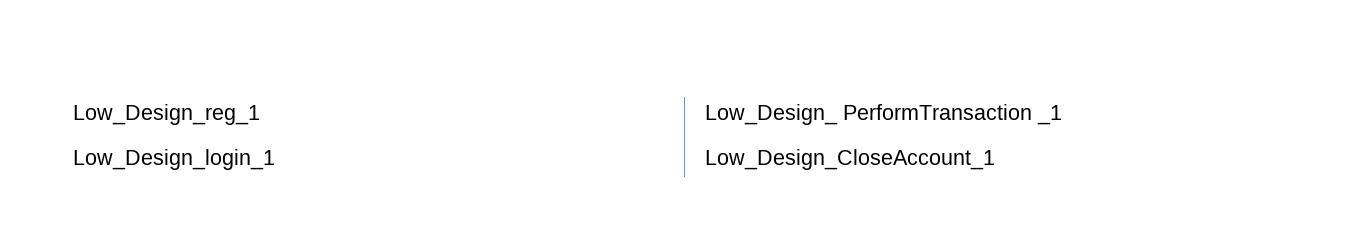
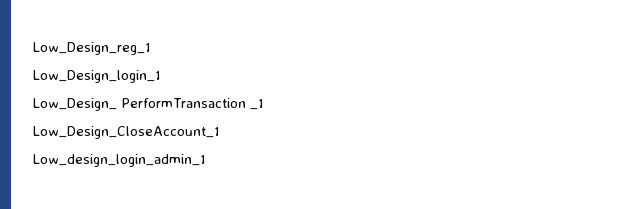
+ Low_design_login_admin_1

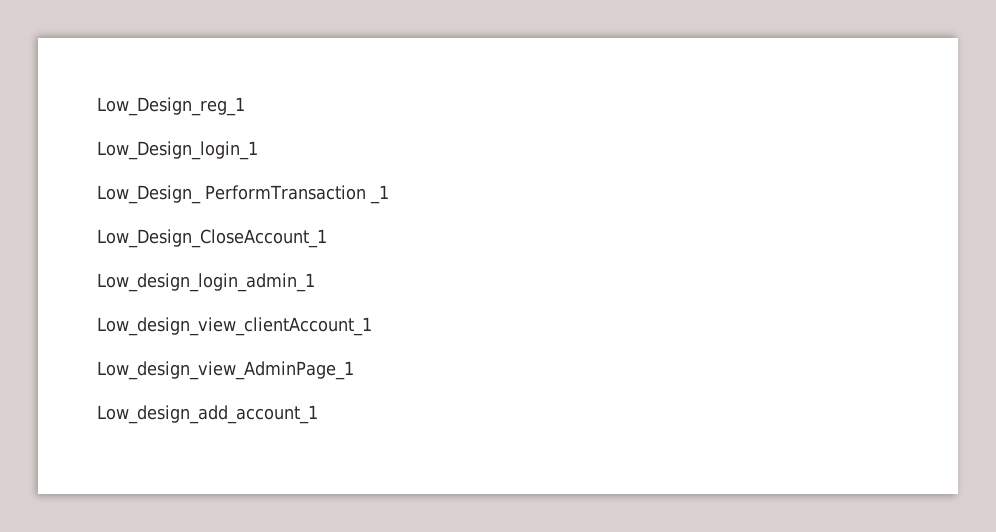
+ Low_design_view_clientAccount_1
+ Low_design_view_AdminPage_1
+ Low_design_add_account_1

